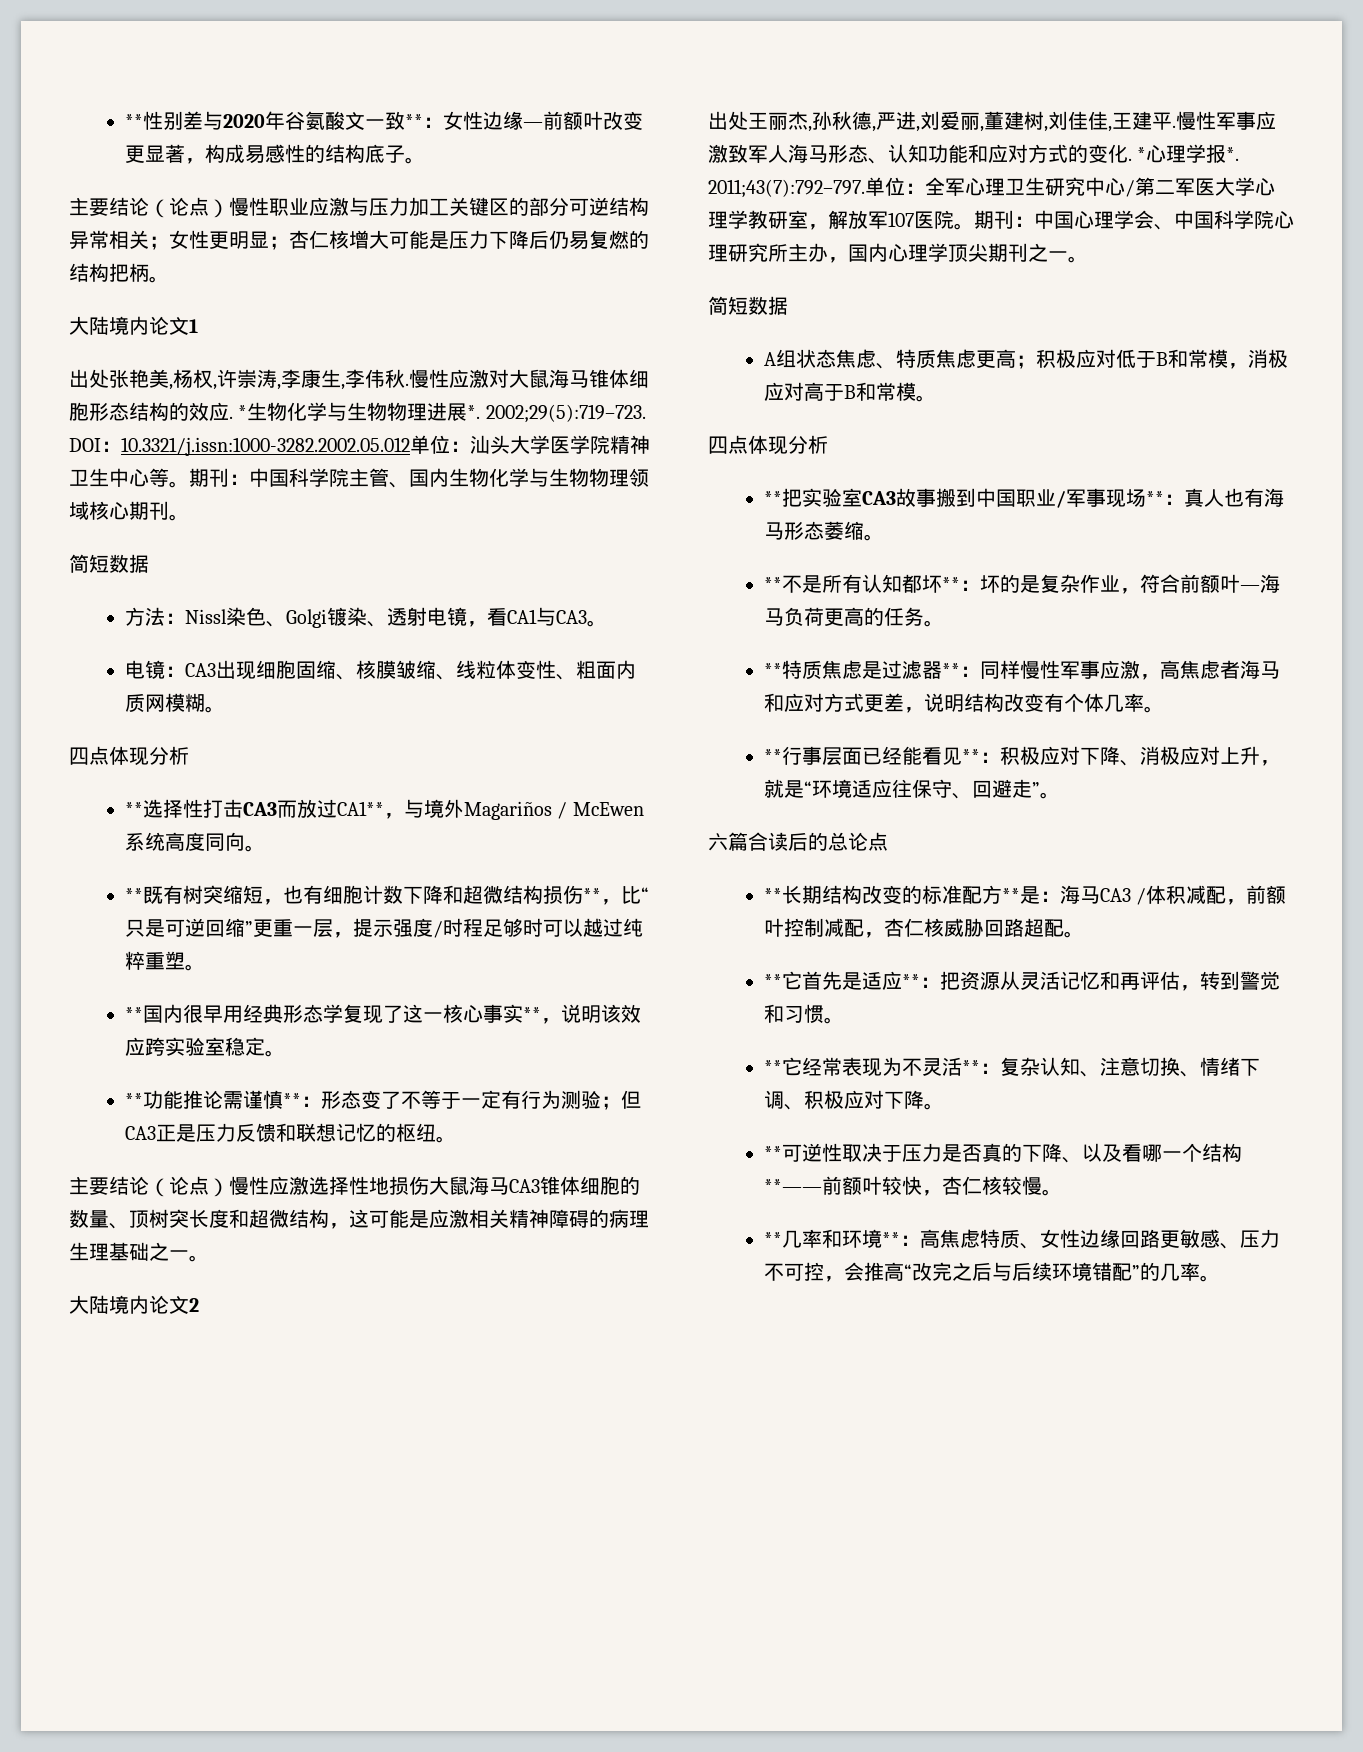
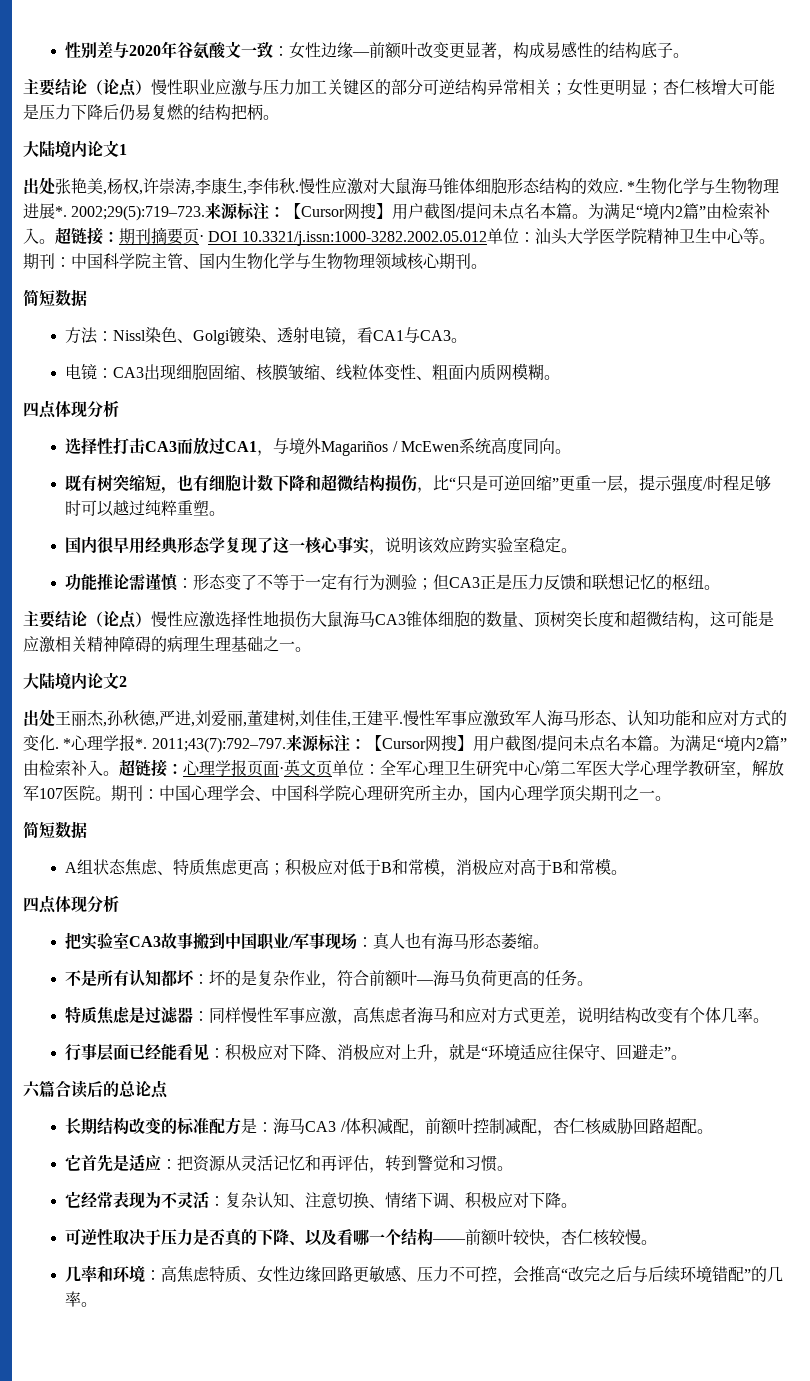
- **性别差与2020年谷氨酸文一致**：女性边缘—前额叶改变更显著，构成易感性的结构底子。
+ 性别差与2020年谷氨酸文一致：女性边缘—前额叶改变更显著，构成易感性的结构底子。
- DOI：10.3321/j.issn:1000-3282.2002.05.012单位：汕头大学医学院精神卫生中心等。
+ 来源标注：【Cursor网搜】用户截图/提问未点名本篇。为满足“境内2篇”由检索补入。超链接：期刊摘要页· DOI 10.3321/j.issn:1000-3282.2002.05.012单位：汕头大学医学院精神卫生中心等。
- **选择性打击CA3而放过CA1**，与境外Magariños / McEwen系统高度同向。
+ 选择性打击CA3而放过CA1，与境外Magariños / McEwen系统高度同向。
- **既有树突缩短，也有细胞计数下降和超微结构损伤**，比“只是可逆回缩”更重一层，提示强度/时程足够时可以越过纯粹重塑。
+ 既有树突缩短，也有细胞计数下降和超微结构损伤，比“只是可逆回缩”更重一层，提示强度/时程足够时可以越过纯粹重塑。
- **国内很早用经典形态学复现了这一核心事实**，说明该效应跨实验室稳定。
+ 国内很早用经典形态学复现了这一核心事实，说明该效应跨实验室稳定。
- **功能推论需谨慎**：形态变了不等于一定有行为测验；但CA3正是压力反馈和联想记忆的枢纽。
+ 功能推论需谨慎：形态变了不等于一定有行为测验；但CA3正是压力反馈和联想记忆的枢纽。
- 单位：全军心理卫生研究中心/第二军医大学心理学教研室，解放军107医院。
+ 来源标注：【Cursor网搜】用户截图/提问未点名本篇。为满足“境内2篇”由检索补入。超链接：心理学报页面·英文页单位：全军心理卫生研究中心/第二军医大学心理学教研室，解放军107医院。
- **把实验室CA3故事搬到中国职业/军事现场**：真人也有海马形态萎缩。
+ 把实验室CA3故事搬到中国职业/军事现场：真人也有海马形态萎缩。
- **不是所有认知都坏**：坏的是复杂作业，符合前额叶—海马负荷更高的任务。
+ 不是所有认知都坏：坏的是复杂作业，符合前额叶—海马负荷更高的任务。
- **特质焦虑是过滤器**：同样慢性军事应激，高焦虑者海马和应对方式更差，说明结构改变有个体几率。
+ 特质焦虑是过滤器：同样慢性军事应激，高焦虑者海马和应对方式更差，说明结构改变有个体几率。
- **行事层面已经能看见**：积极应对下降、消极应对上升，就是“环境适应往保守、回避走”。
+ 行事层面已经能看见：积极应对下降、消极应对上升，就是“环境适应往保守、回避走”。
- **长期结构改变的标准配方**是：海马CA3 /体积减配，前额叶控制减配，杏仁核威胁回路超配。
+ 长期结构改变的标准配方是：海马CA3 /体积减配，前额叶控制减配，杏仁核威胁回路超配。
- **它首先是适应**：把资源从灵活记忆和再评估，转到警觉和习惯。
+ 它首先是适应：把资源从灵活记忆和再评估，转到警觉和习惯。
- **它经常表现为不灵活**：复杂认知、注意切换、情绪下调、积极应对下降。
+ 它经常表现为不灵活：复杂认知、注意切换、情绪下调、积极应对下降。
- **可逆性取决于压力是否真的下降、以及看哪一个结构**——前额叶较快，杏仁核较慢。
+ 可逆性取决于压力是否真的下降、以及看哪一个结构——前额叶较快，杏仁核较慢。
- **几率和环境**：高焦虑特质、女性边缘回路更敏感、压力不可控，会推高“改完之后与后续环境错配”的几率。
+ 几率和环境：高焦虑特质、女性边缘回路更敏感、压力不可控，会推高“改完之后与后续环境错配”的几率。

